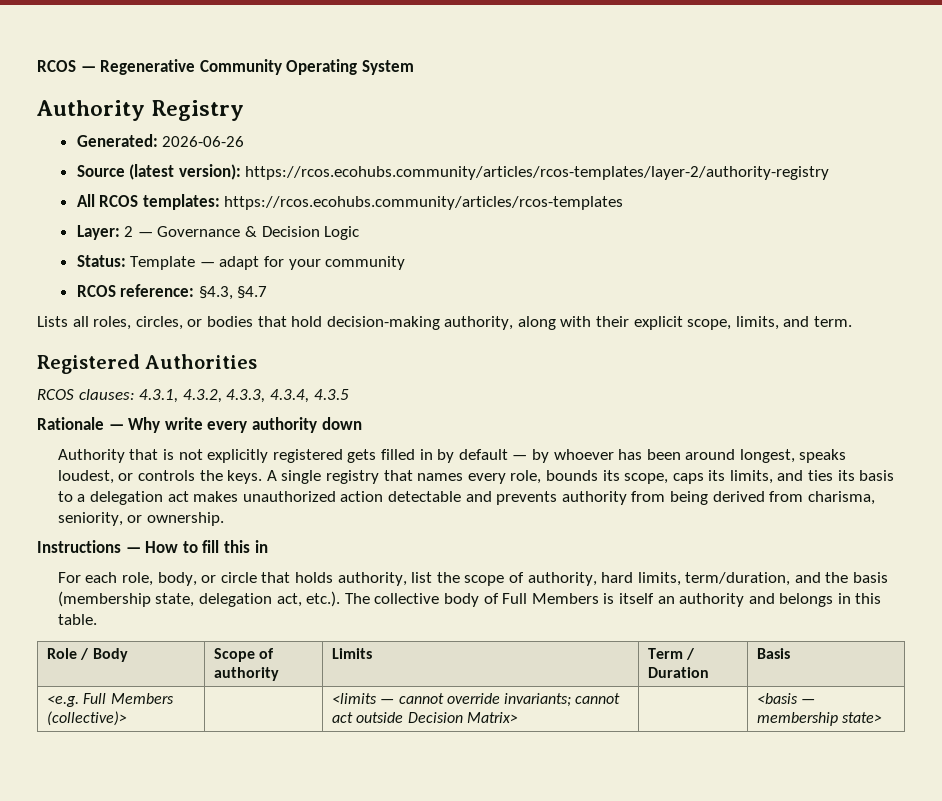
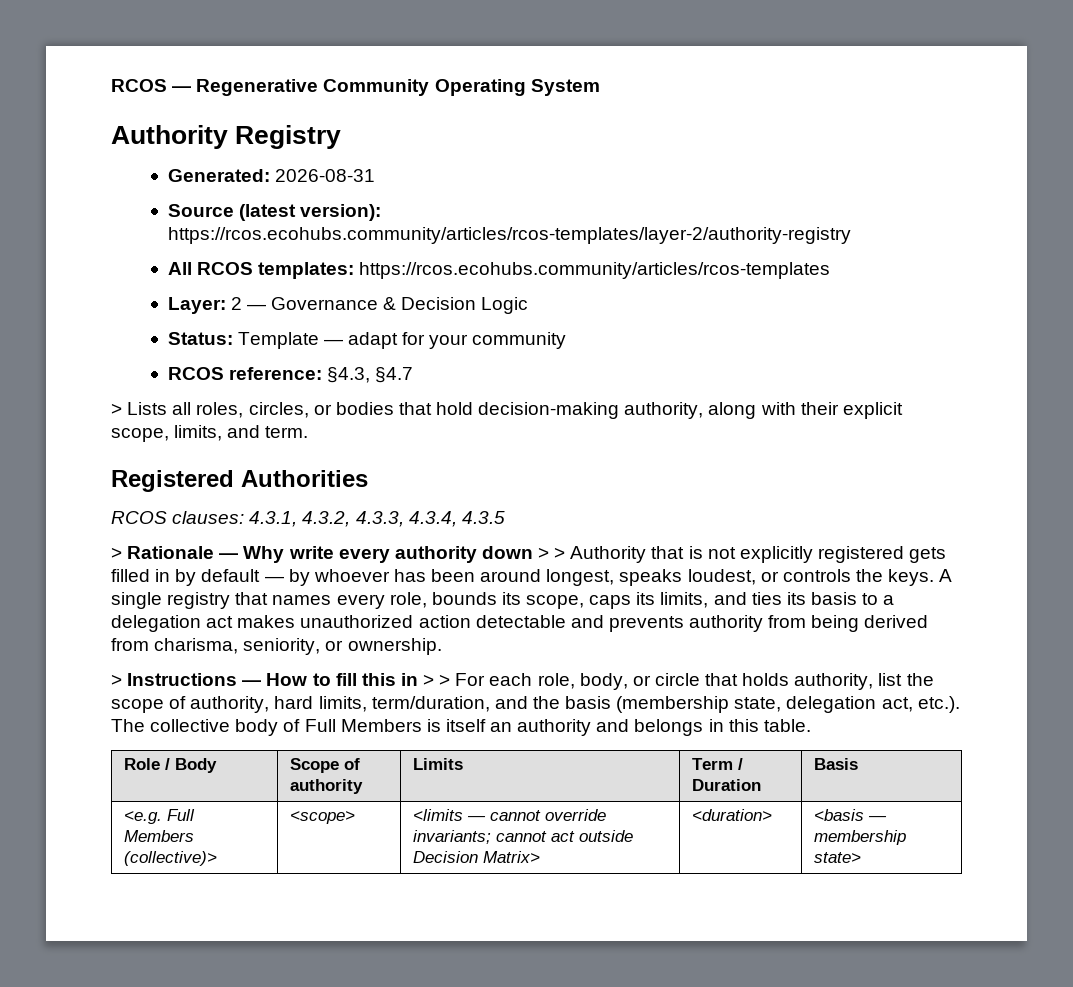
- Generated: 2026-06-26
+ Generated: 2026-08-31
- Lists all roles, circles, or bodies that hold decision-making authority, along with their explicit scope, limits, and term.
+ > Lists all roles, circles, or bodies that hold decision-making authority, along with their explicit scope, limits, and term.
- Rationale — Why write every authority down
- Authority that is not explicitly registered gets filled in by default — by whoever has been around longest, speaks loudest, or controls the keys.
+ > Rationale — Why write every authority down > > Authority that is not explicitly registered gets filled in by default — by whoever has been around longest, speaks loudest, or controls the keys.
- Instructions — How to fill this in
- For each role, body, or circle that holds authority, list the scope of authority, hard limits, term/duration, and the basis (membership state, delegation act, etc.). The collective body of Full Members is itself an authority and belongs in this table.
+ > Instructions — How to fill this in > > For each role, body, or circle that holds authority, list the scope of authority, hard limits, term/duration, and the basis (membership state, delegation act, etc.). The collective body of Full Members is itself an authority and belongs in this table.
- <e.g. Full Members (collective)> | | <limits — cannot override invariants; cannot act outside Decision Matrix> | | <basis — membership state>
+ <e.g. Full Members (collective)> | <scope> | <limits — cannot override invariants; cannot act outside Decision Matrix> | <duration> | <basis — membership state>

